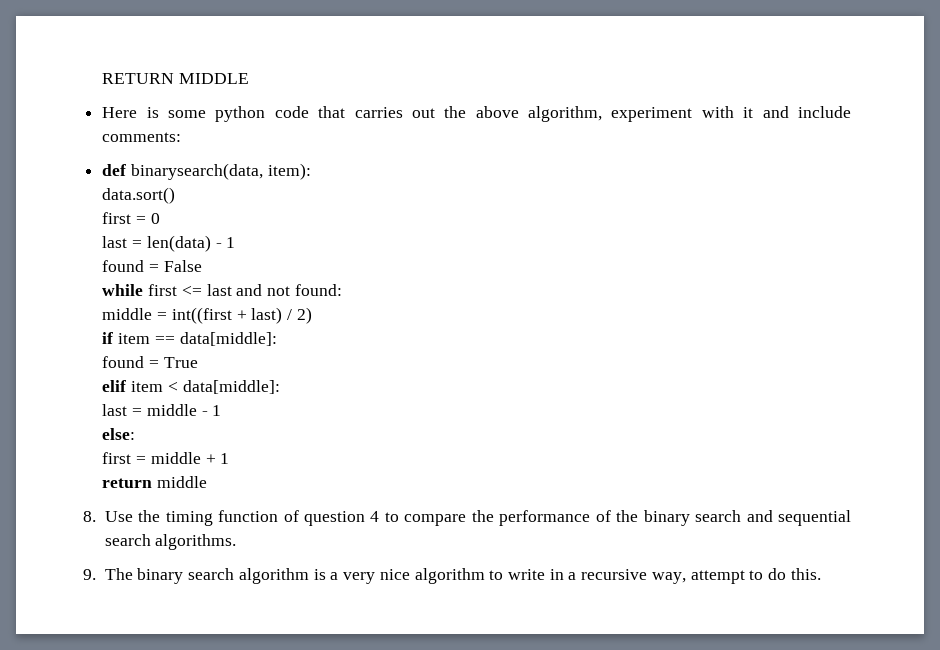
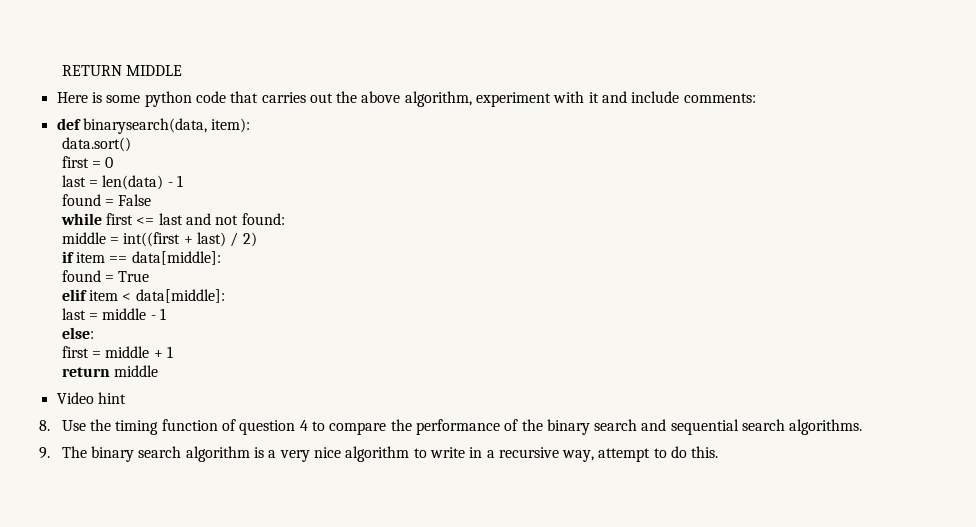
+ Video hint

